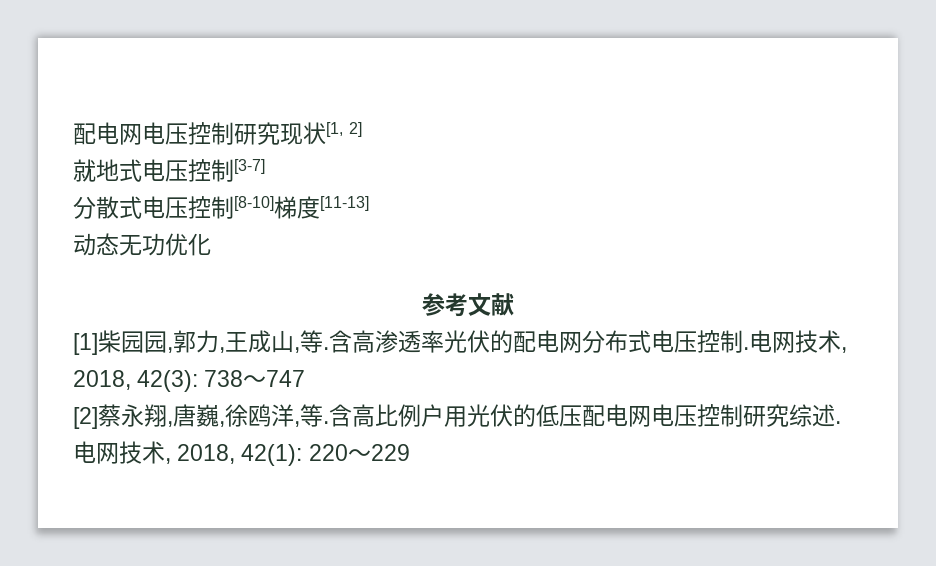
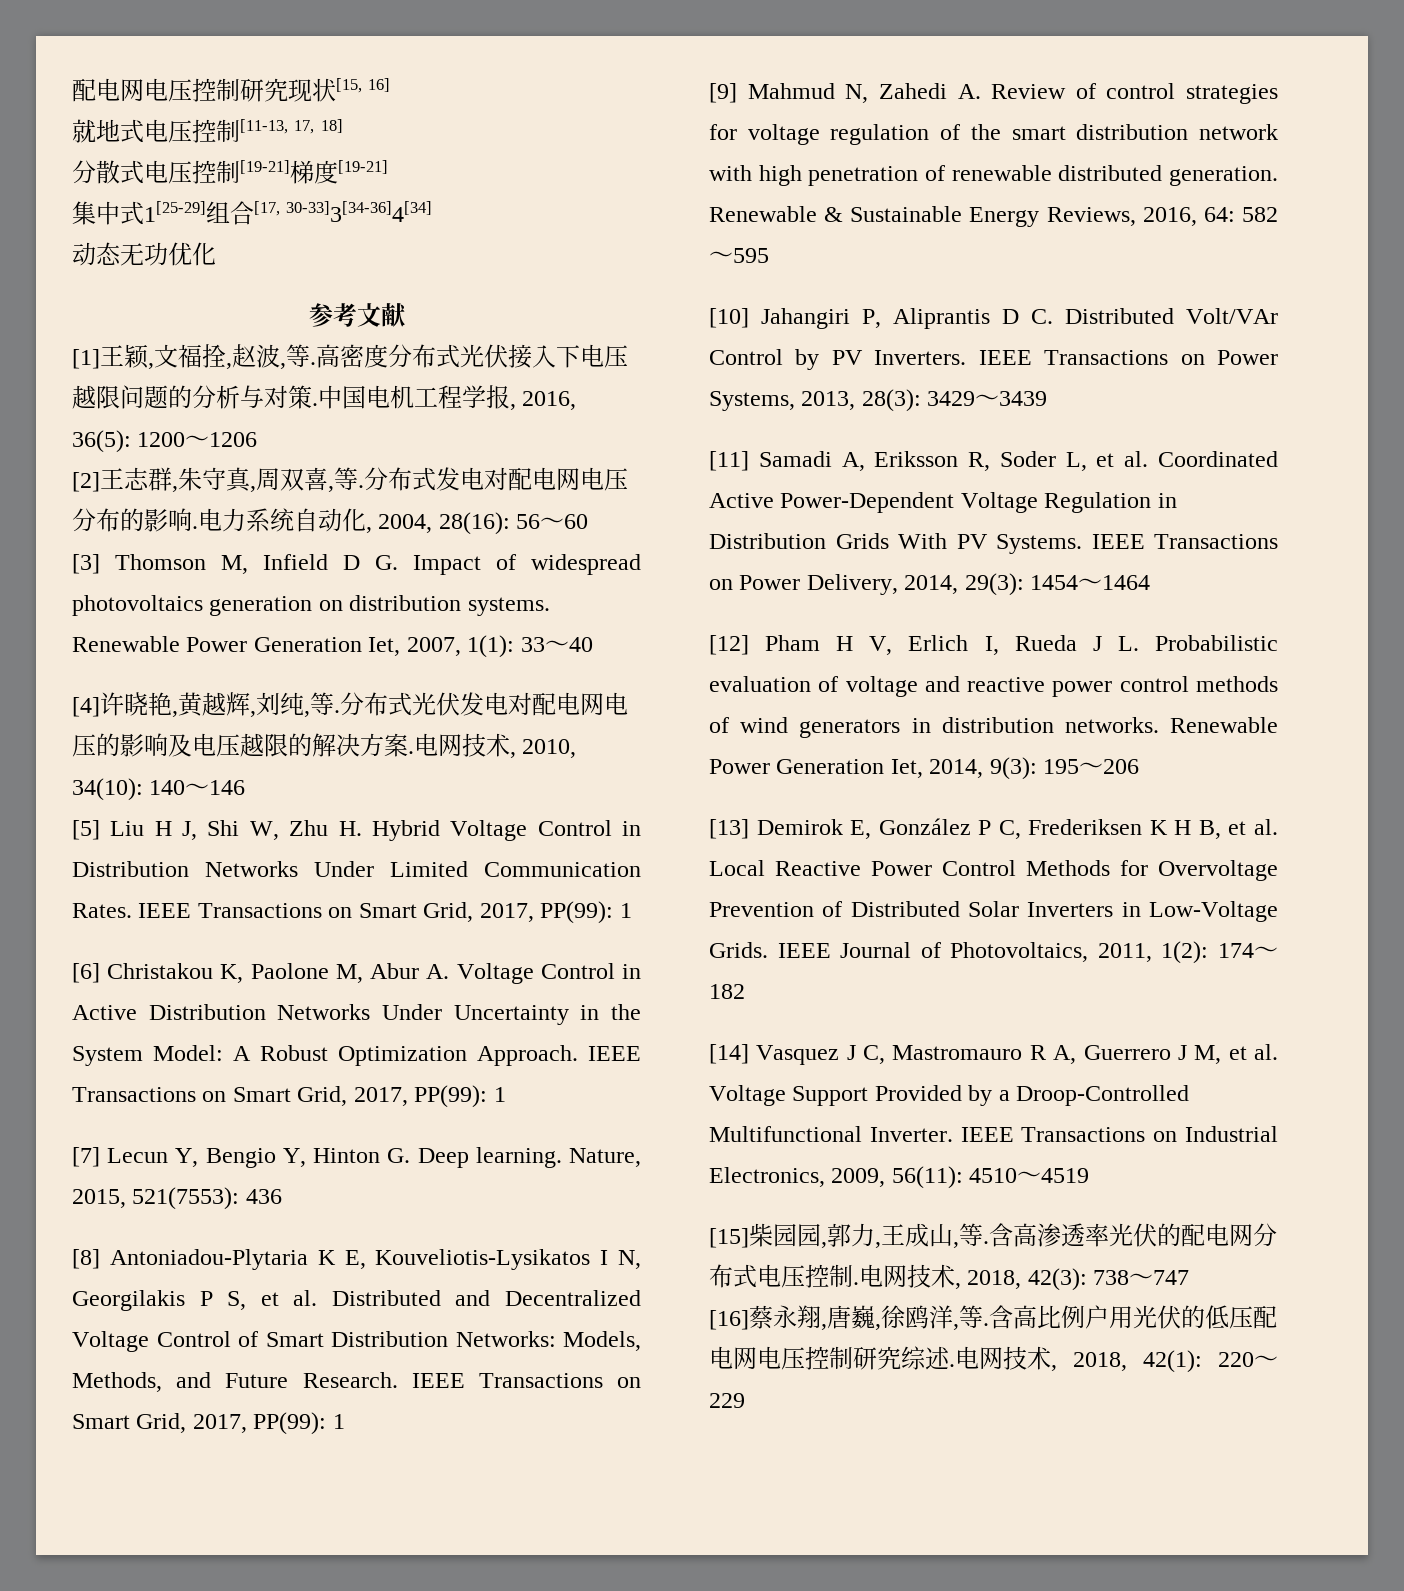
- 配电网电压控制研究现状[1, 2]
+ 配电网电压控制研究现状[15, 16]
- 就地式电压控制[3-7]
+ 就地式电压控制[11-13, 17, 18]
- 分散式电压控制[8-10]梯度[11-13]
+ 分散式电压控制[19-21]梯度[19-21]
+ 集中式1[25-29]组合[17, 30-33]3[34-36]4[34]
- [1]柴园园,郭力,王成山,等.
+ [1]王颖,文福拴,赵波,等.高密度分布式光伏接入下电压越限问题的分析与对策.中国电机工程学报, 2016, 36(5): 1200～1206
+ [2]王志群,朱守真,周双喜,等.分布式发电对配电网电压分布的影响.电力系统自动化, 2004, 28(16): 56～60
+ [3] Thomson M, Infield D G. Impact of widespread photovoltaics generation on distribution systems. Renewable Power Generation Iet, 2007, 1(1): 33～40
+ [4]许晓艳,黄越辉,刘纯,等.分布式光伏发电对配电网电压的影响及电压越限的解决方案.电网技术, 2010, 34(10): 140～146
+ [5] Liu H J, Shi W, Zhu H. Hybrid Voltage Control in Distribution Networks Under Limited Communication Rates. IEEE Transactions on Smart Grid, 2017, PP(99): 1
+ [6] Christakou K, Paolone M, Abur A. Voltage Control in Active Distribution Networks Under Uncertainty in the System Model: A Robust Optimization Approach. IEEE Transactions on Smart Grid, 2017, PP(99): 1
+ [7] Lecun Y, Bengio Y, Hinton G. Deep learning. Nature, 2015, 521(7553): 436
+ [8] Antoniadou-Plytaria K E, Kouveliotis-Lysikatos I N, Georgilakis P S, et al. Distributed and Decentralized Voltage Control of Smart Distribution Networks: Models, Methods, and Future Research. IEEE Transactions on Smart Grid, 2017, PP(99): 1
+ [9] Mahmud N, Zahedi A. Review of control strategies for voltage regulation of the smart distribution network with high penetration of renewable distributed generation. Renewable & Sustainable Energy Reviews, 2016, 64: 582～595
+ [10] Jahangiri P, Aliprantis D C. Distributed Volt/VAr Control by PV Inverters. IEEE Transactions on Power Systems, 2013, 28(3): 3429～3439
+ [11] Samadi A, Eriksson R, Soder L, et al. Coordinated Active Power-Dependent Voltage Regulation in Distribution Grids With PV Systems. IEEE Transactions on Power Delivery, 2014, 29(3): 1454～1464
+ [12] Pham H V, Erlich I, Rueda J L. Probabilistic evaluation of voltage and reactive power control methods of wind generators in distribution networks. Renewable Power Generation Iet, 2014, 9(3): 195～206
+ [13] Demirok E, González P C, Frederiksen K H B, et al. Local Reactive Power Control Methods for Overvoltage Prevention of Distributed Solar Inverters in Low-Voltage Grids. IEEE Journal of Photovoltaics, 2011, 1(2): 174～182
+ [14] Vasquez J C, Mastromauro R A, Guerrero J M, et al. Voltage Support Provided by a Droop-Controlled Multifunctional Inverter. IEEE Transactions on Industrial Electronics, 2009, 56(11): 4510～4519
+ [15]柴园园,郭力,王成山,等.
- [2]蔡永翔,唐巍,徐鸥洋,等.
+ [16]蔡永翔,唐巍,徐鸥洋,等.

